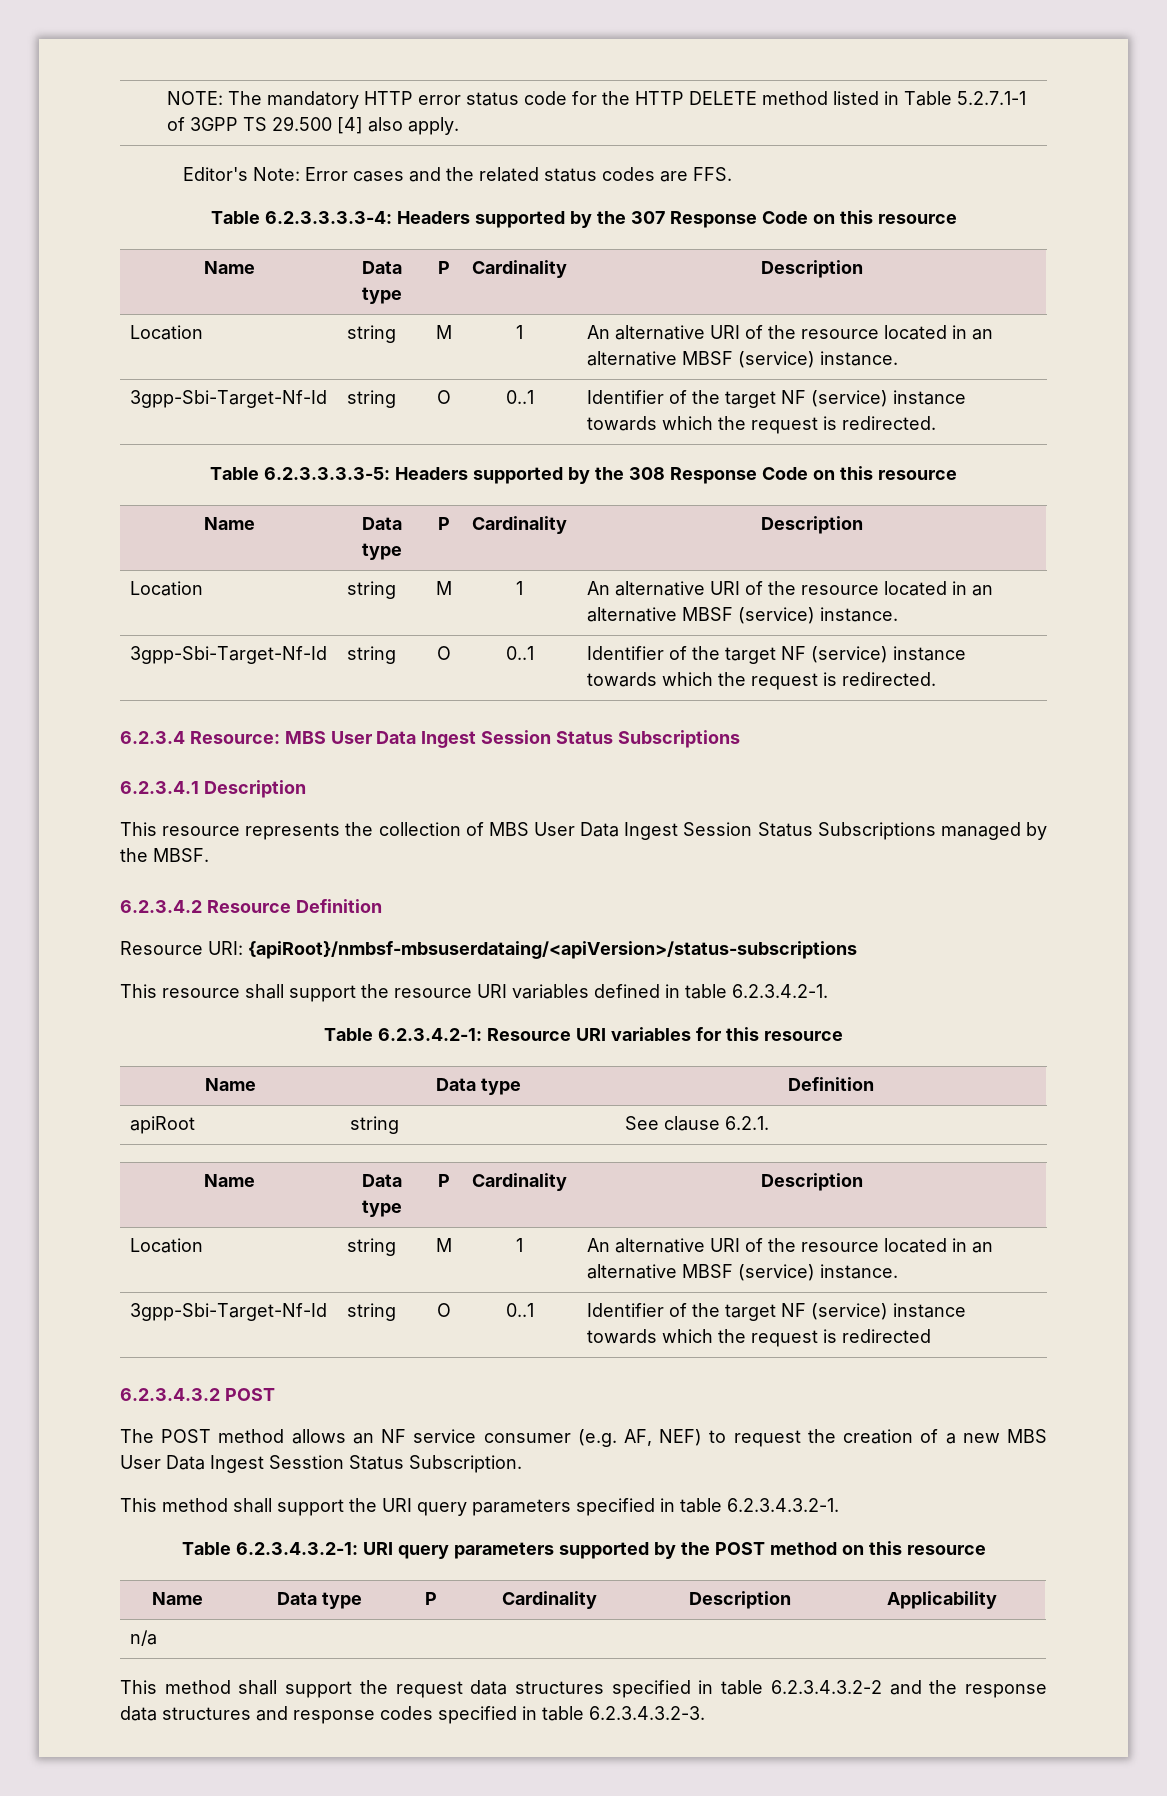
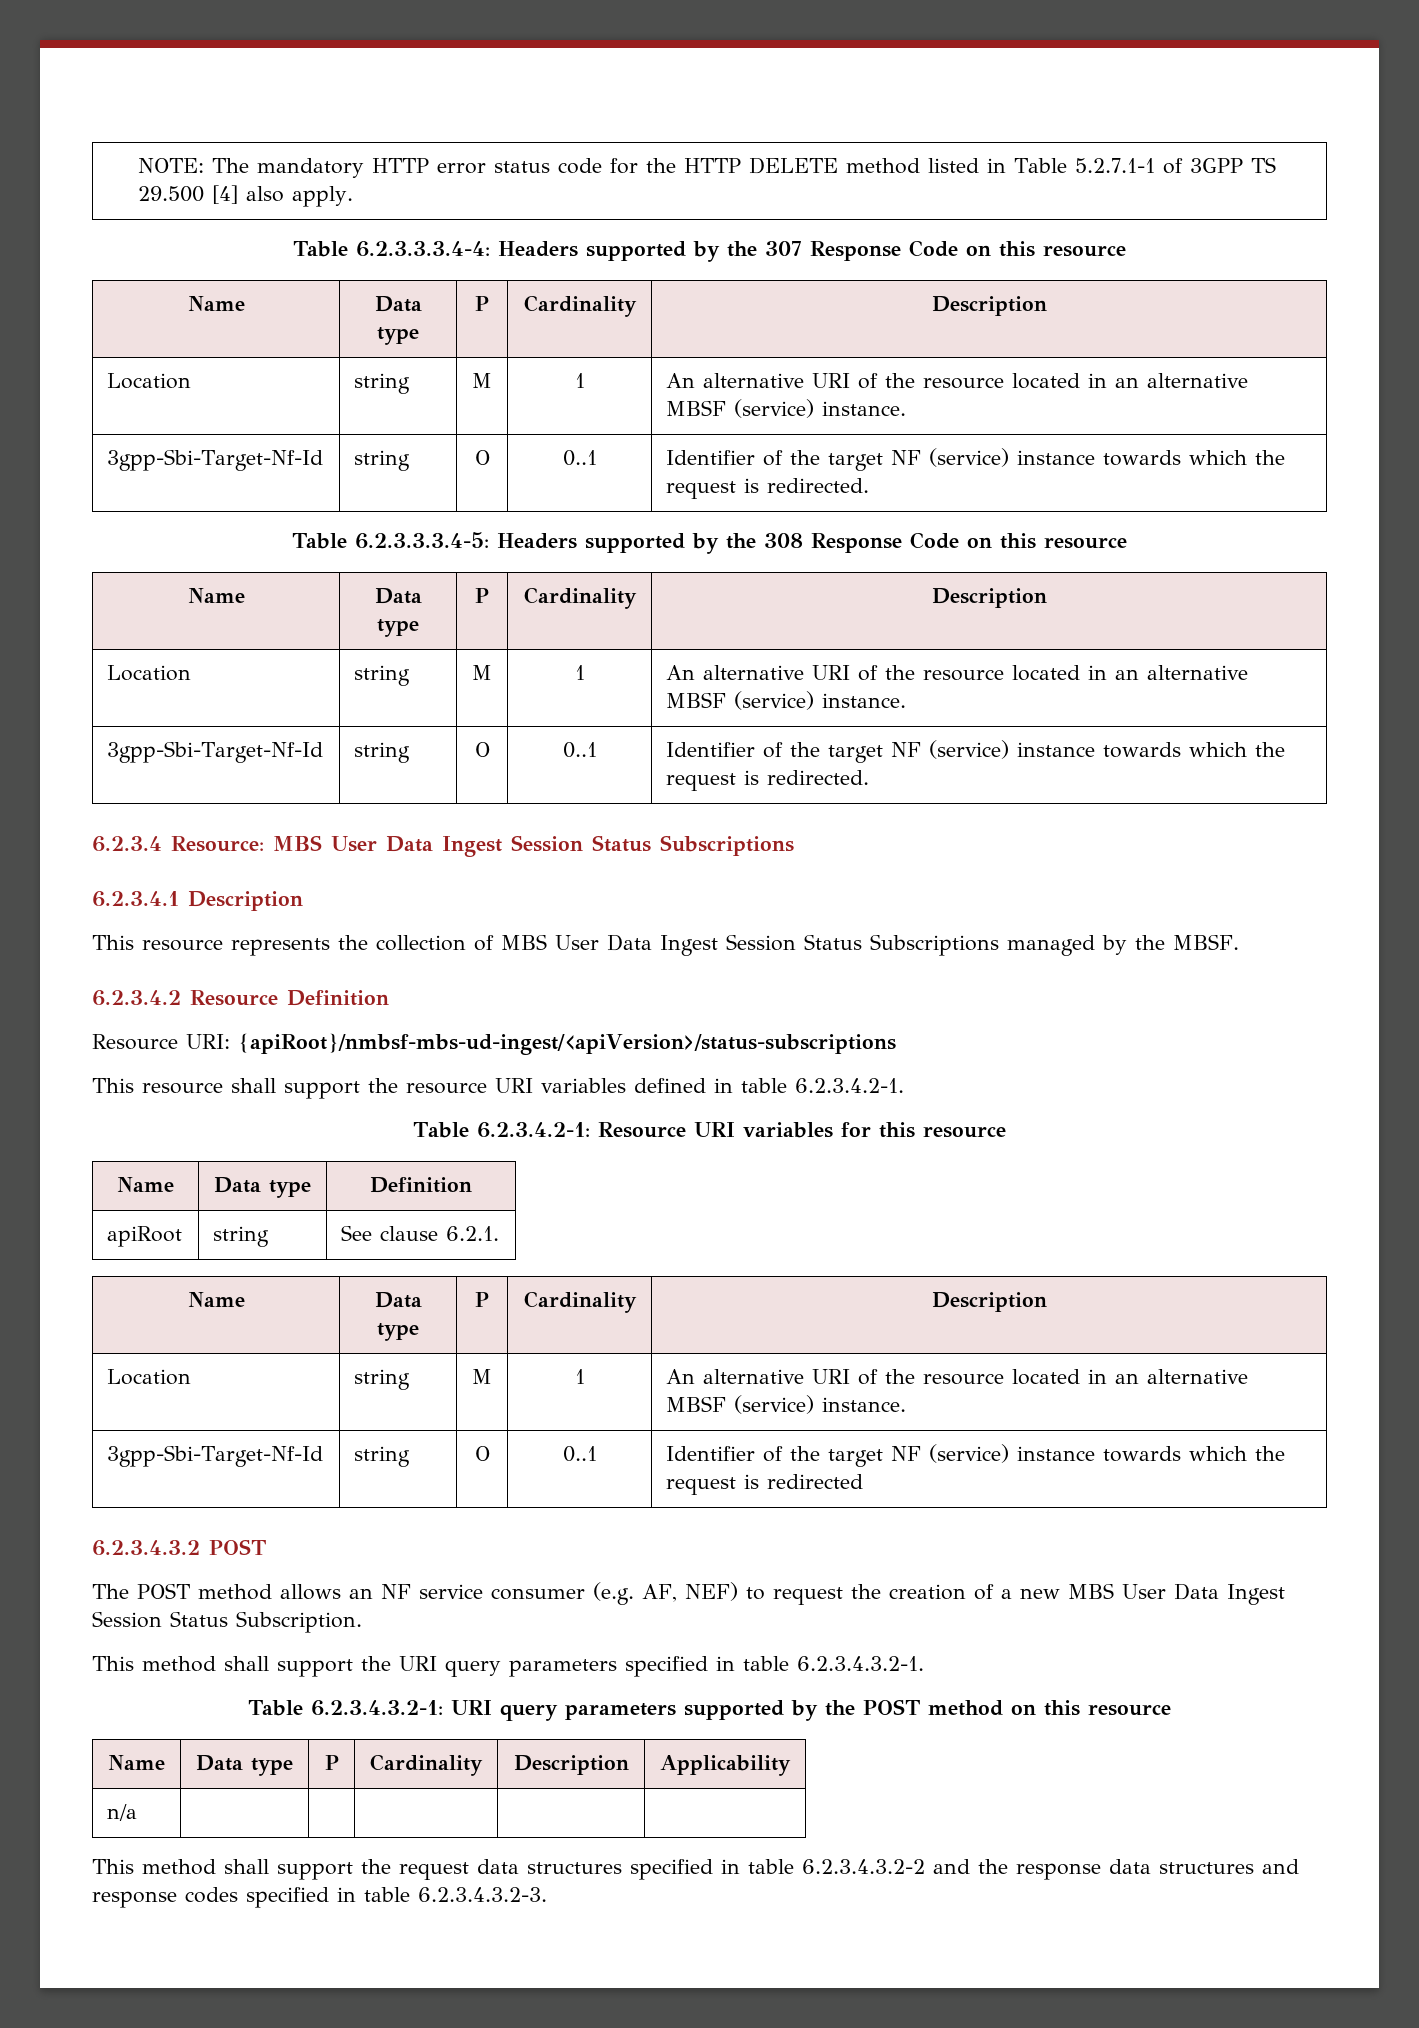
- Editor's Note: Error cases and the related status codes are FFS.
- Table 6.2.3.3.3.3-4: Headers supported by the 307 Response Code on this resource
+ Table 6.2.3.3.3.4-4: Headers supported by the 307 Response Code on this resource
- Table 6.2.3.3.3.3-5: Headers supported by the 308 Response Code on this resource
+ Table 6.2.3.3.3.4-5: Headers supported by the 308 Response Code on this resource
- Resource URI: {apiRoot}/nmbsf-mbsuserdataing/<apiVersion>/status-subscriptions
+ Resource URI: {apiRoot}/nmbsf-mbs-ud-ingest/<apiVersion>/status-subscriptions
- The POST method allows an NF service consumer (e.g. AF, NEF) to request the creation of a new MBS User Data Ingest Sesstion Status Subscription.
+ The POST method allows an NF service consumer (e.g. AF, NEF) to request the creation of a new MBS User Data Ingest Session Status Subscription.

